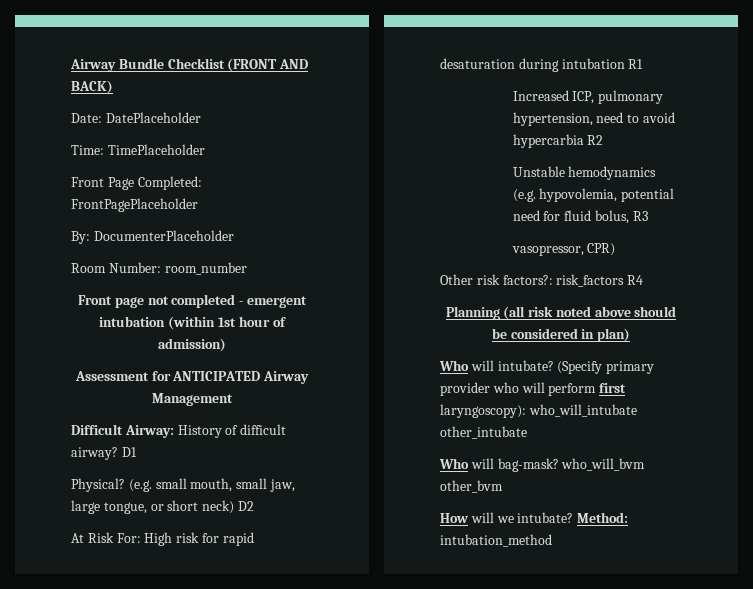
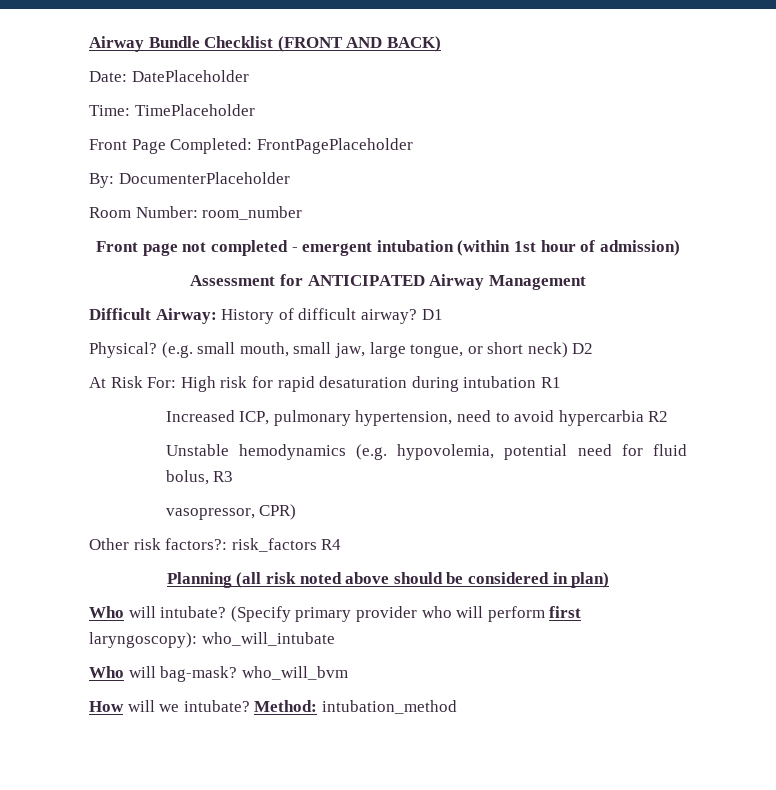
- (Specify primary provider who will perform first laryngoscopy): who_will_intubate other_intubate
+ (Specify primary provider who will perform first laryngoscopy): who_will_intubate
- Who will bag-mask? who_will_bvm other_bvm
+ Who will bag-mask? who_will_bvm

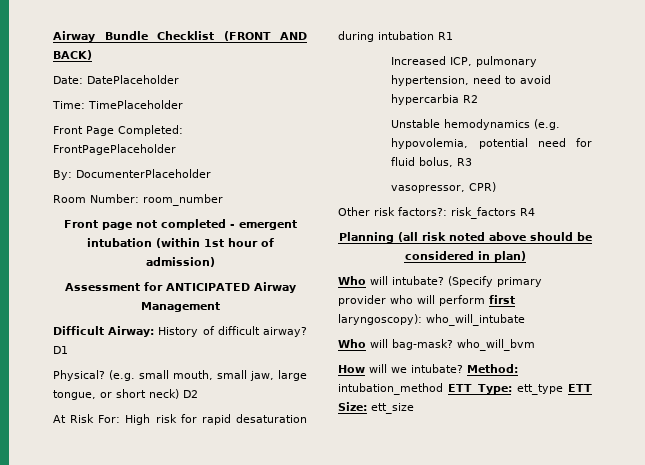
- Method: intubation_method
+ Method: intubation_method ETT Type: ett_type ETT Size: ett_size

